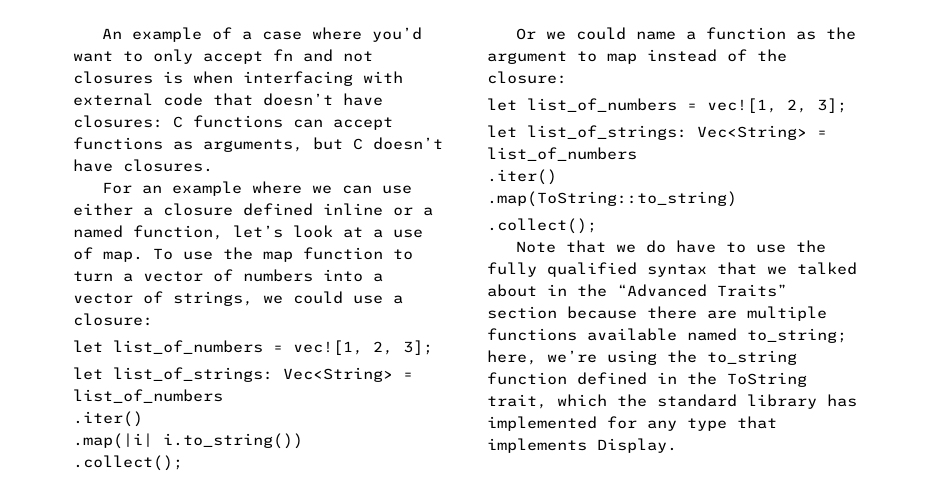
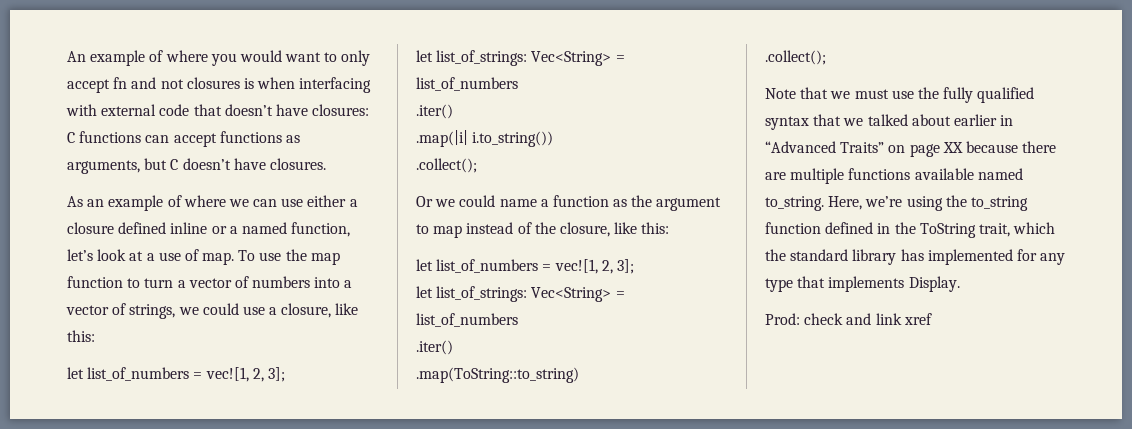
- An example of a case where you’d want to only accept fn and not closures is when interfacing with external code that doesn’t have closures: C functions can accept functions as arguments, but C doesn’t have closures.
+ An example of where you would want to only accept fn and not closures is when interfacing with external code that doesn’t have closures: C functions can accept functions as arguments, but C doesn’t have closures.
- For an example where we can use either a closure defined inline or a named function, let’s look at a use of map.
+ As an example of where we can use either a closure defined inline or a named function, let’s look at a use of map.
- To use the map function to turn a vector of numbers into a vector of strings, we could use a closure:
+ To use the map function to turn a vector of numbers into a vector of strings, we could use a closure, like this:
- Or we could name a function as the argument to map instead of the closure:
+ Or we could name a function as the argument to map instead of the closure, like this:
- Note that we do have to use the fully qualified syntax that we talked about in the “Advanced Traits” section because there are multiple functions available named to_string; here, we’re using the to_string function defined in the ToString trait, which the standard library has implemented for any type that implements Display.
+ Note that we must use the fully qualified syntax that we talked about earlier in “Advanced Traits” on page XX because there are multiple functions available named to_string. Here, we’re using the to_string function defined in the ToString trait, which the standard library has implemented for any type that implements Display.
+ Prod: check and link xref

